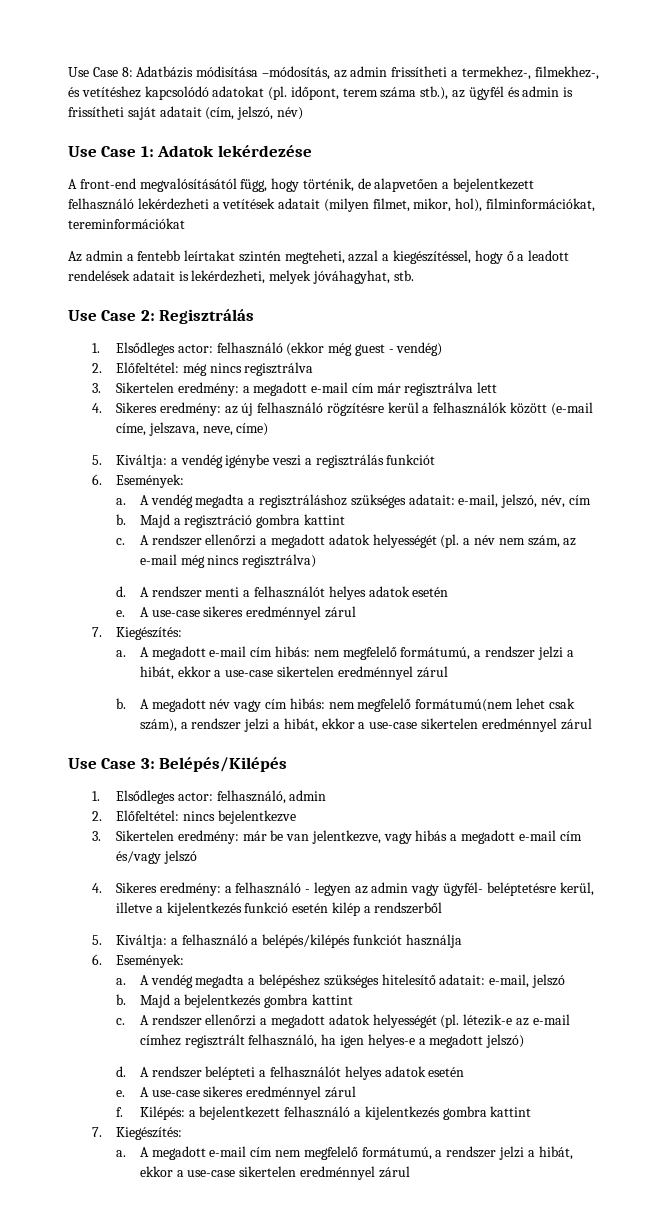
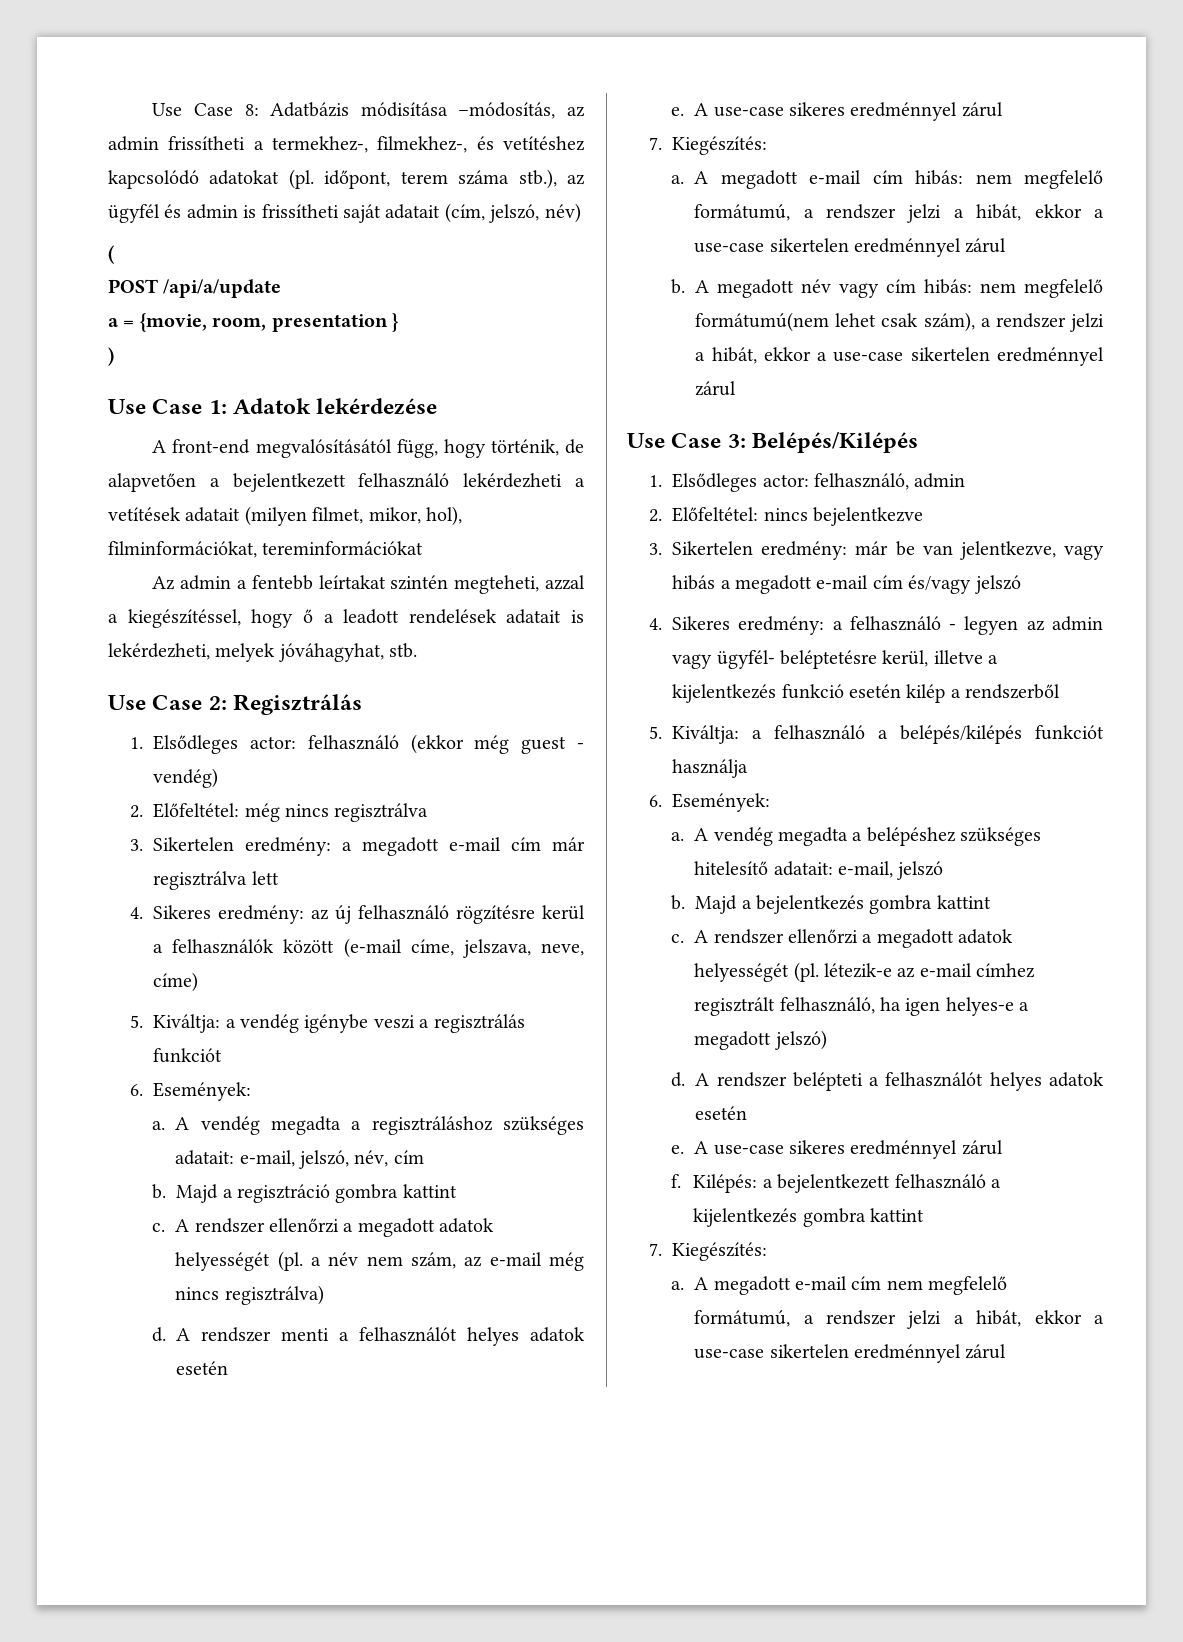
+ (
+ POST /api/a/update
+ a = {movie, room, presentation }
+ )

